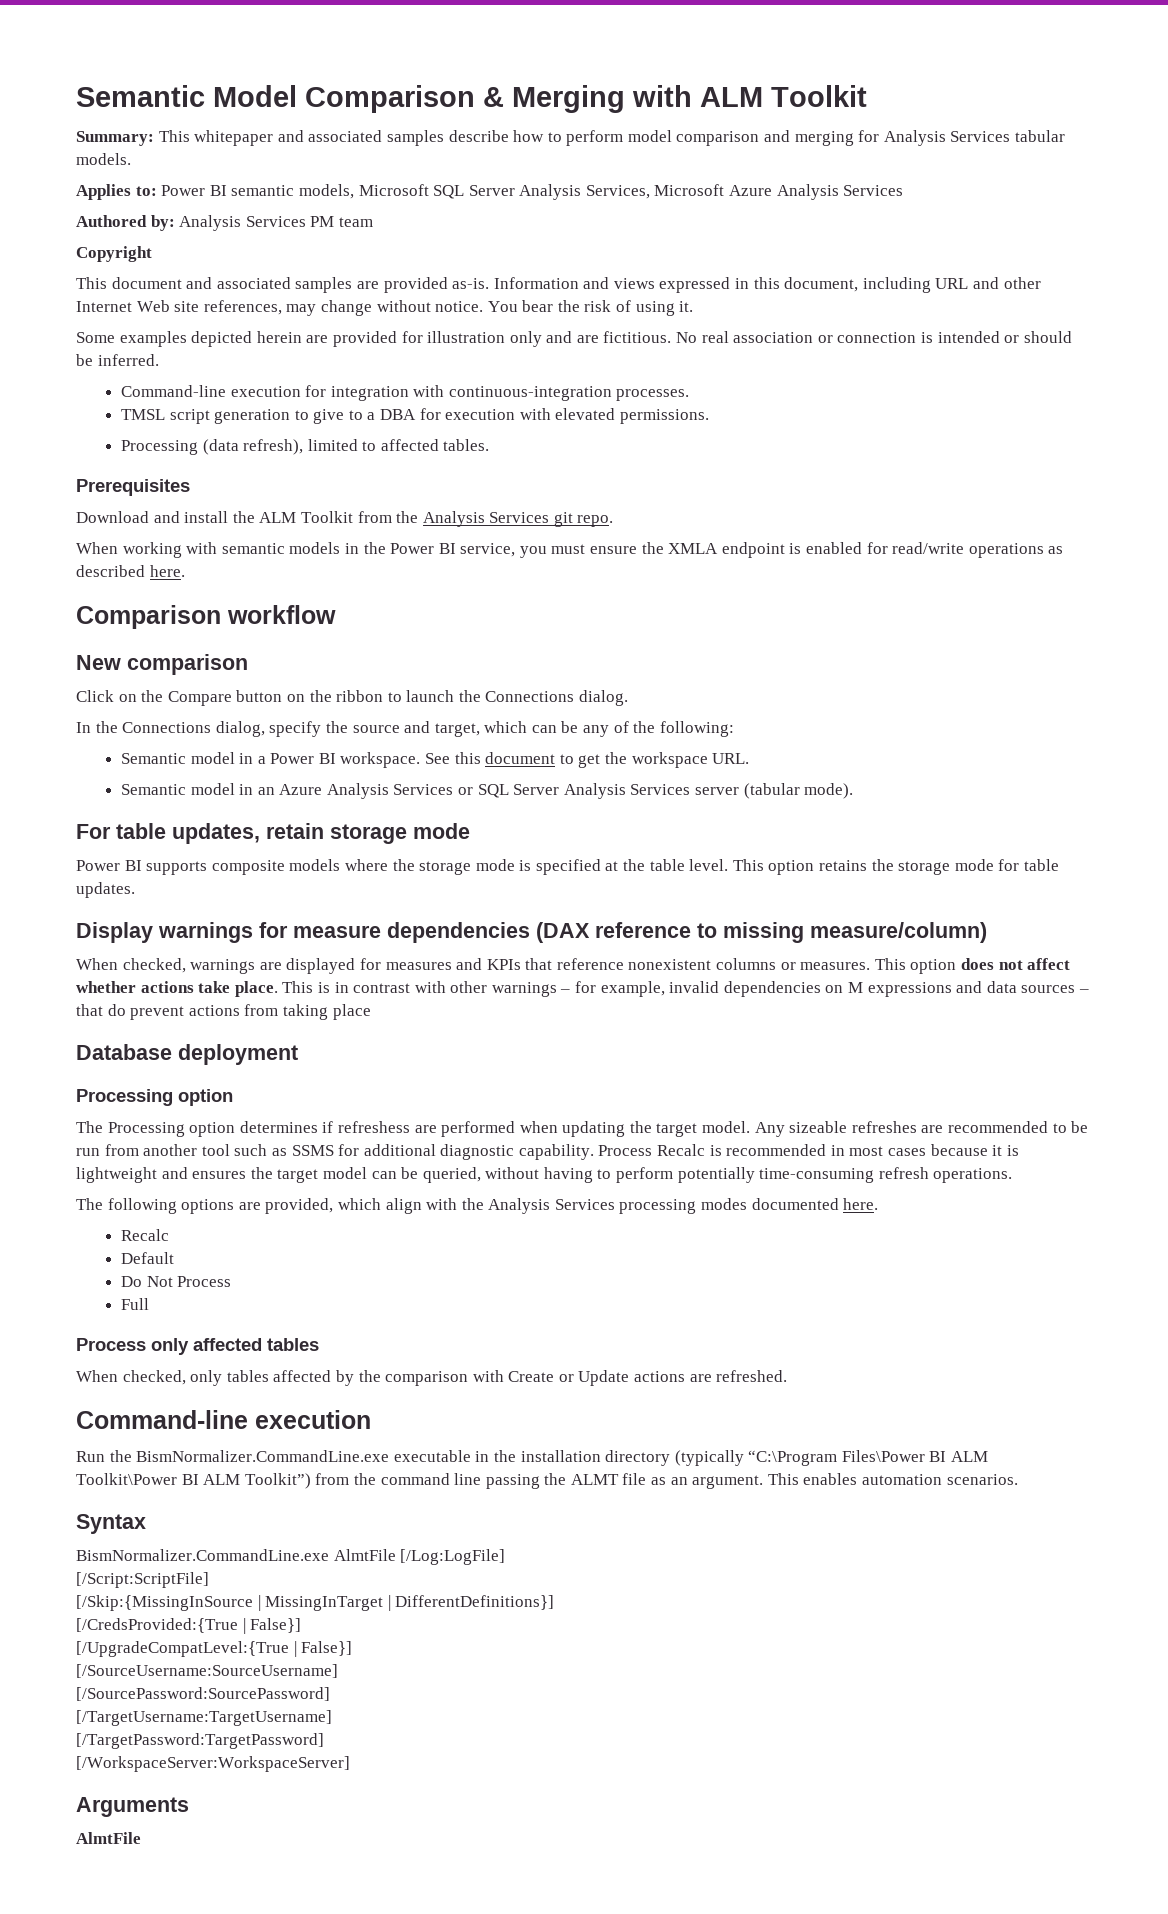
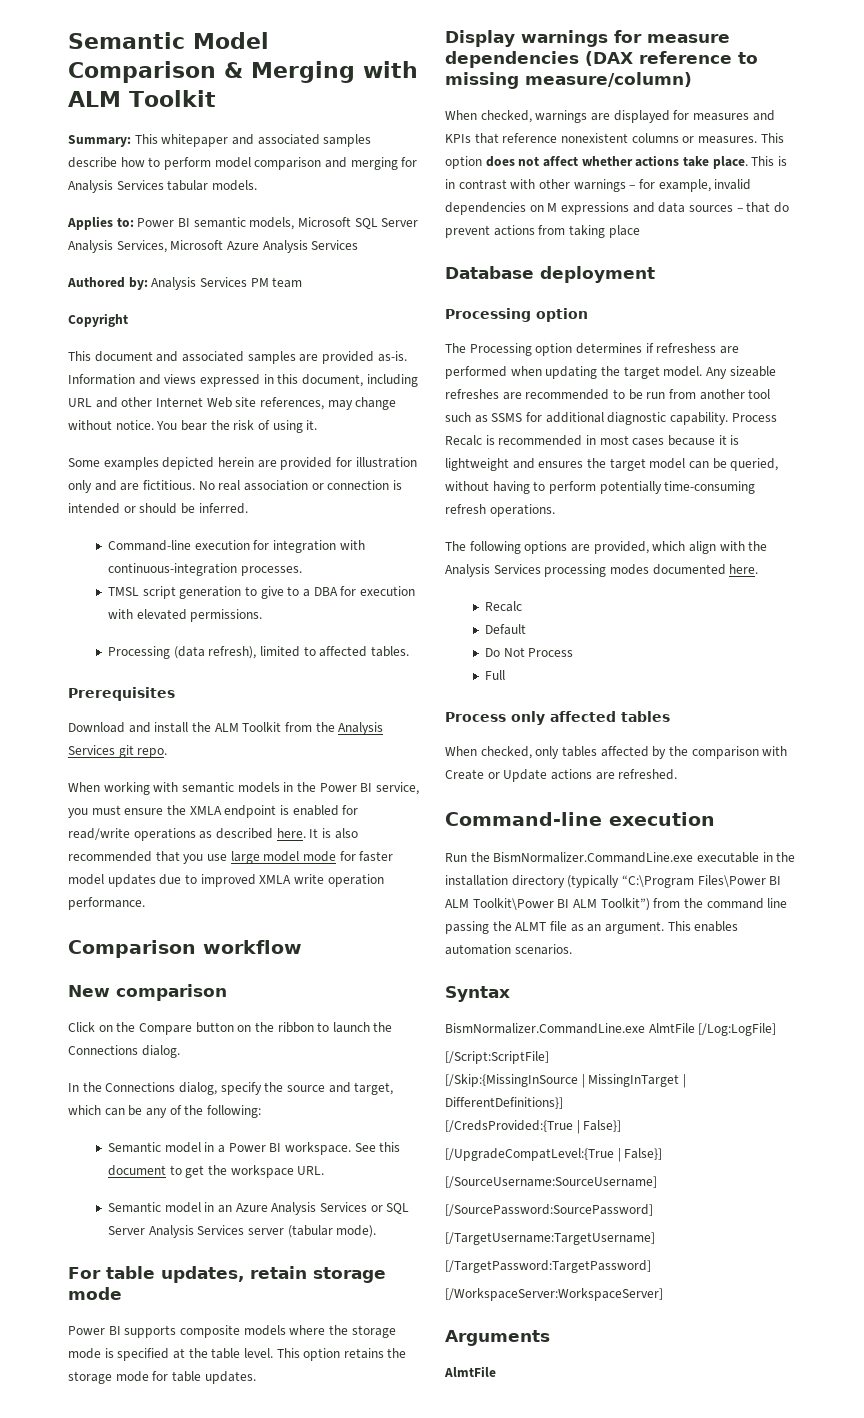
+ It is also recommended that you use large model mode for faster model updates due to improved XMLA write operation performance.

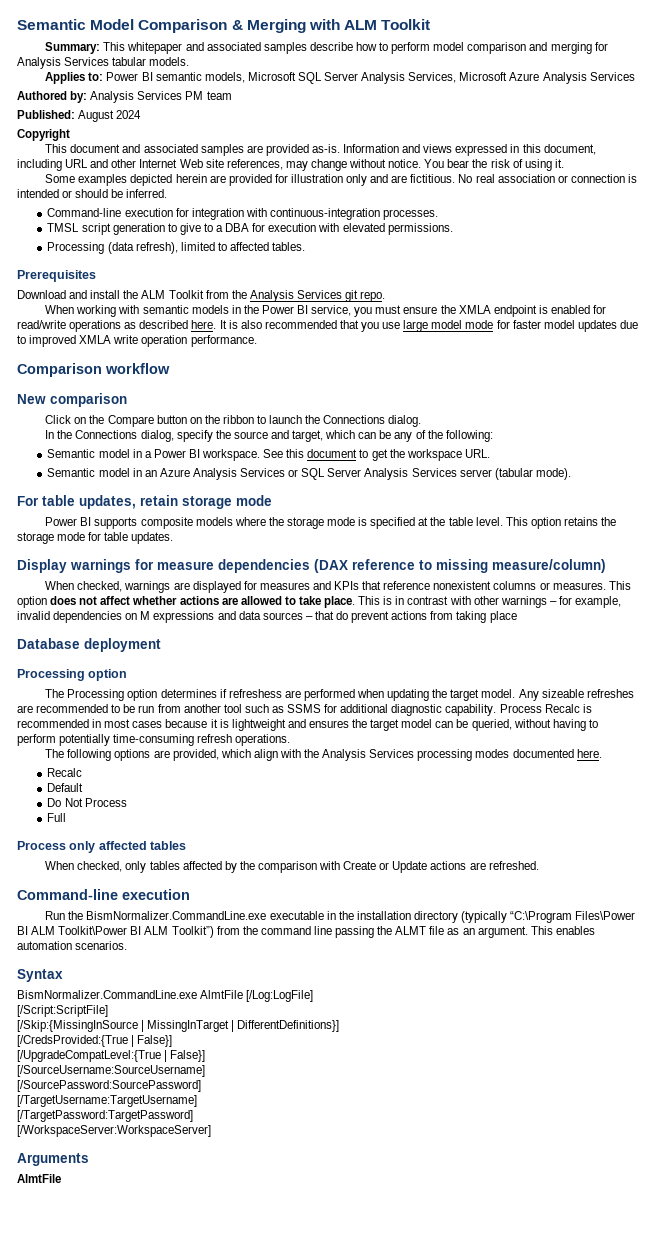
+ Published: August 2024
- This option does not affect whether actions take place.
+ This option does not affect whether actions are allowed to take place.

